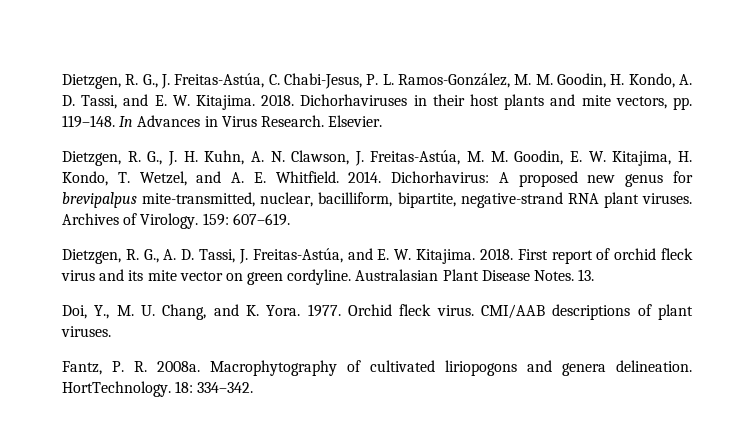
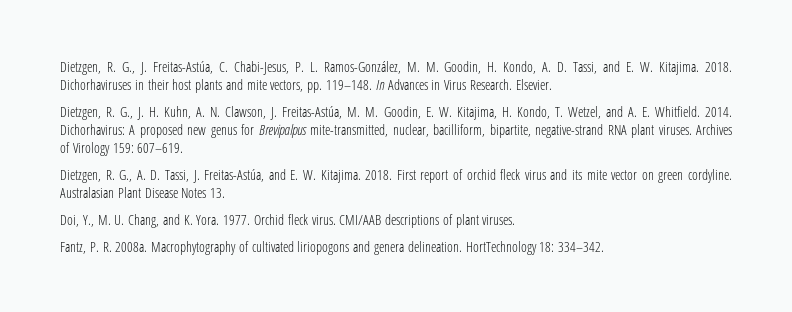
- Dichorhavirus: A proposed new genus for brevipalpus mite-transmitted, nuclear, bacilliform, bipartite, negative-strand RNA plant viruses.
+ Dichorhavirus: A proposed new genus for Brevipalpus mite-transmitted, nuclear, bacilliform, bipartite, negative-strand RNA plant viruses.
- Archives of Virology. 159: 607–619.
+ Archives of Virology 159: 607–619.
- Australasian Plant Disease Notes. 13.
+ Australasian Plant Disease Notes 13.
- HortTechnology. 18: 334–342.
+ HortTechnology 18: 334–342.

